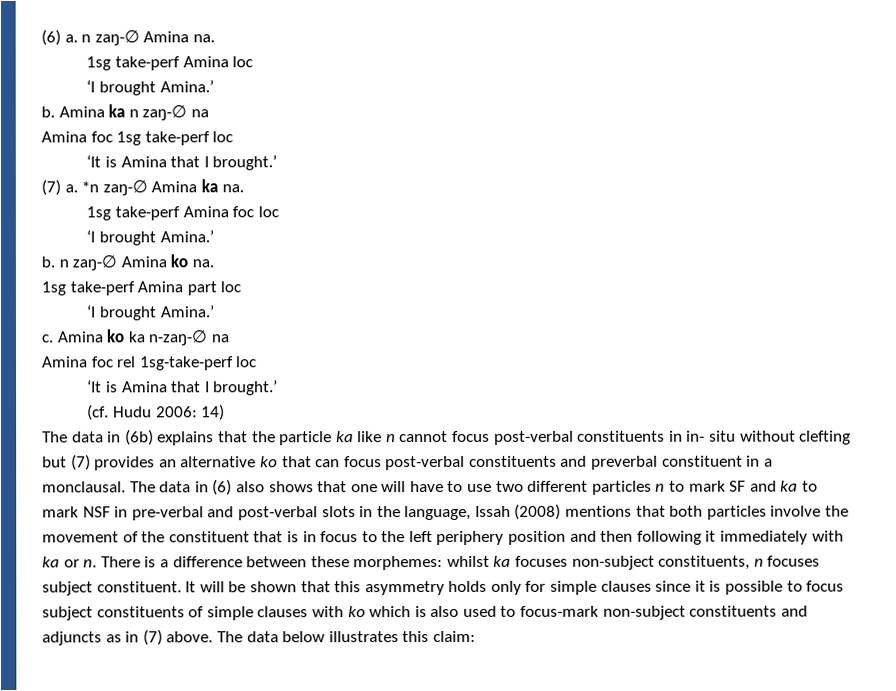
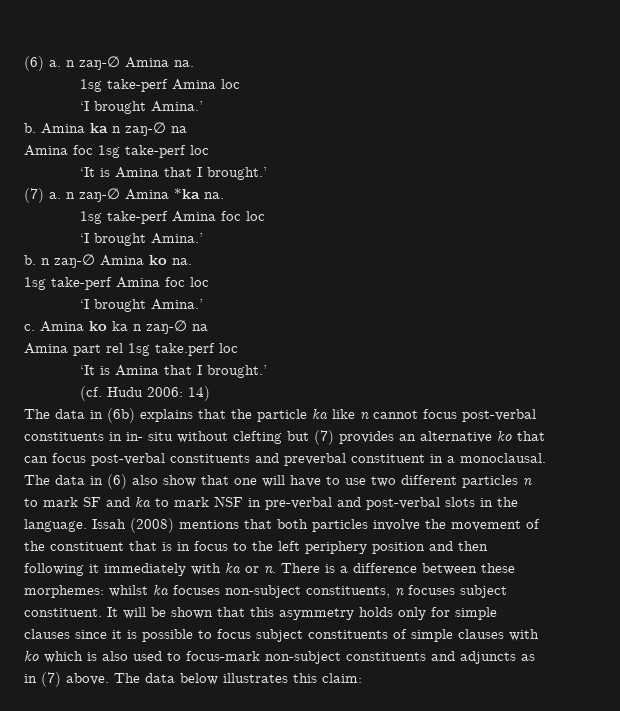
- (7) a. *n zaŋ-∅ Amina ka na.
+ (7) a. n zaŋ-∅ Amina *ka na.
  b. n zaŋ-∅ Amina ko na.
- 1sg take-perf Amina part loc
+ 1sg take-perf Amina foc loc
- Amina ko ka n-zaŋ-∅ na
- Amina foc rel 1sg-take-perf loc
+ Amina ko ka n zaŋ-∅ na
+ Amina part rel 1sg take.perf loc
- The data in (6b) explains that the particle ka like n cannot focus post-verbal constituents in in- situ without clefting but (7) provides an alternative ko that can focus post-verbal constituents and preverbal constituent in a monclausal.
+ The data in (6b) explains that the particle ka like n cannot focus post-verbal constituents in in- situ without clefting but (7) provides an alternative ko that can focus post-verbal constituents and preverbal constituent in a monoclausal.
- The data in (6) also shows that one will have to use two different particles n to mark SF and ka to mark NSF in pre-verbal and post-verbal slots in the language, Issah (2008) mentions that both particles involve the movement of the constituent that is in focus to the left periphery position and then following it immediately with ka or n.
+ The data in (6) also show that one will have to use two different particles n to mark SF and ka to mark NSF in pre-verbal and post-verbal slots in the language. Issah (2008) mentions that both particles involve the movement of the constituent that is in focus to the left periphery position and then following it immediately with ka or n.

